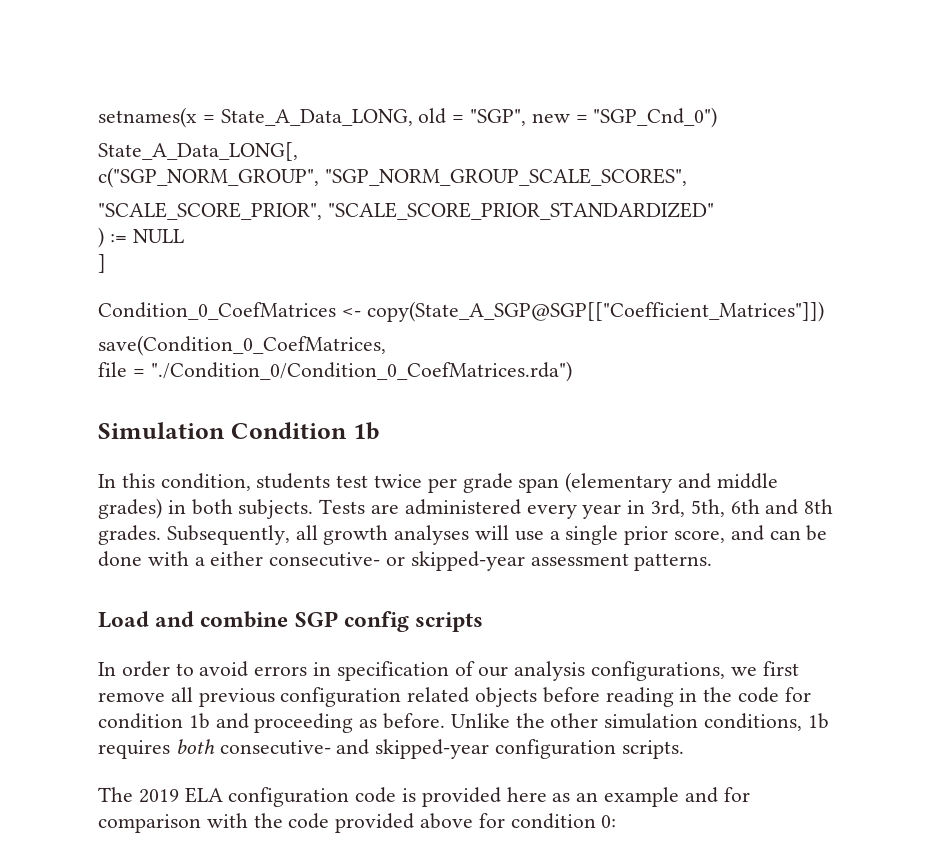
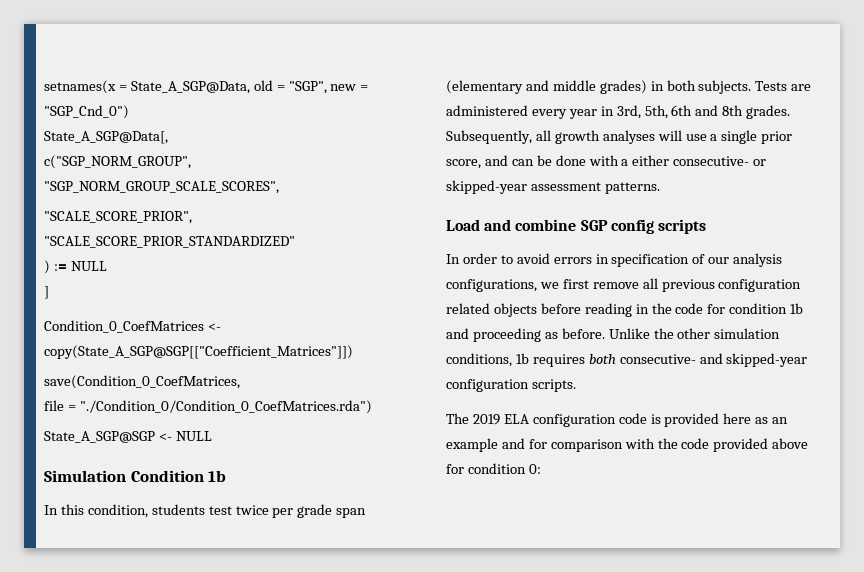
- setnames(x = State_A_Data_LONG, old = "SGP", new = "SGP_Cnd_0")
+ setnames(x = State_A_SGP@Data, old = "SGP", new = "SGP_Cnd_0")
- State_A_Data_LONG[,
+ State_A_SGP@Data[,
+ State_A_SGP@SGP <- NULL

